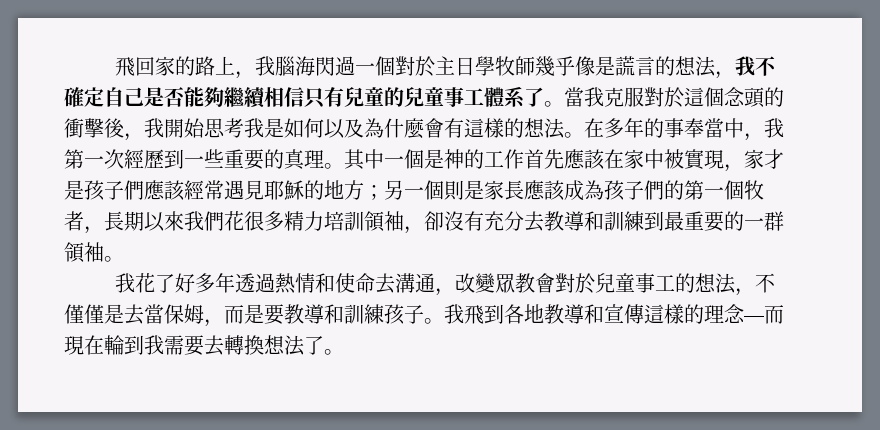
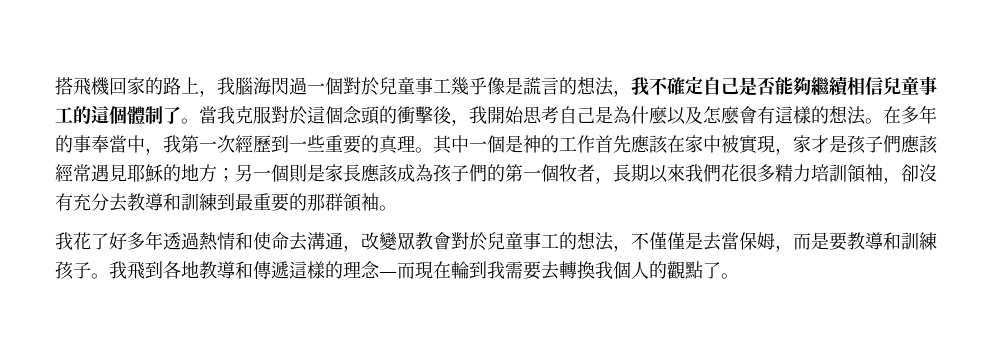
- 飛回家的路上，我腦海閃過一個對於主日學牧師幾乎像是謊言的想法，我不確定自己是否能夠繼續相信只有兒童的兒童事工體系了。
+ 搭飛機回家的路上，我腦海閃過一個對於兒童事工幾乎像是謊言的想法，我不確定自己是否能夠繼續相信兒童事工的這個體制了。
- 當我克服對於這個念頭的衝擊後，我開始思考我是如何以及為什麼會有這樣的想法。
+ 當我克服對於這個念頭的衝擊後，我開始思考自己是為什麼以及怎麼會有這樣的想法。
- 其中一個是神的工作首先應該在家中被實現，家才是孩子們應該經常遇見耶穌的地方；另一個則是家長應該成為孩子們的第一個牧者，長期以來我們花很多精力培訓領袖，卻沒有充分去教導和訓練到最重要的一群領袖。
+ 其中一個是神的工作首先應該在家中被實現，家才是孩子們應該經常遇見耶穌的地方；另一個則是家長應該成為孩子們的第一個牧者，長期以來我們花很多精力培訓領袖，卻沒有充分去教導和訓練到最重要的那群領袖。
- 我飛到各地教導和宣傳這樣的理念—而現在輪到我需要去轉換想法了。
+ 我飛到各地教導和傳遞這樣的理念—而現在輪到我需要去轉換我個人的觀點了。

